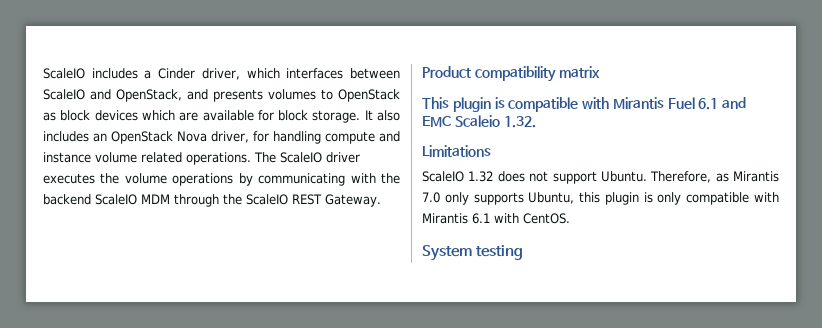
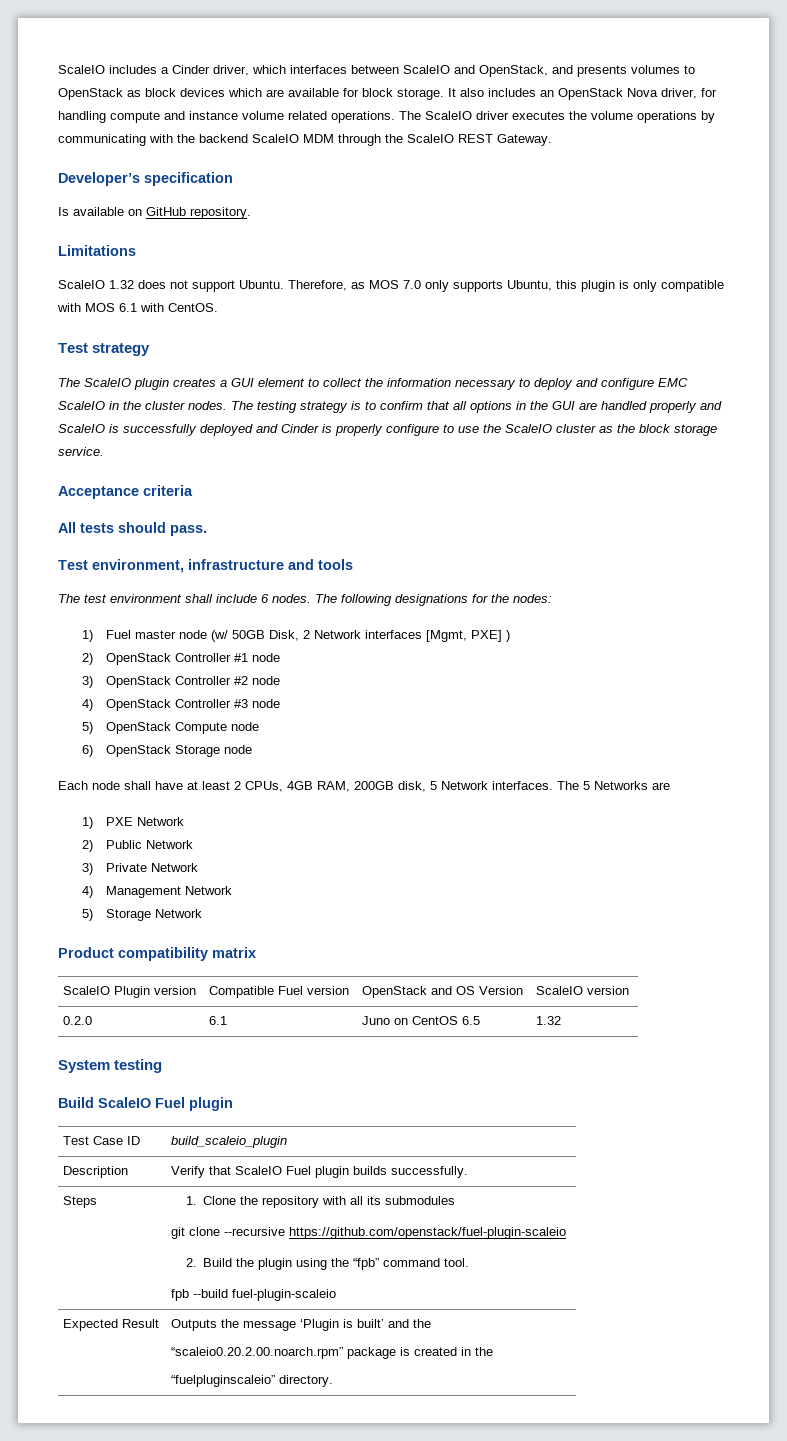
- Product compatibility matrix
- This plugin is compatible with Mirantis Fuel 6.1 and EMC Scaleio 1.32.
+ Developer’s specification
+ Is available on GitHub repository.
- Therefore, as Mirantis 7.0 only supports Ubuntu, this plugin is only compatible with Mirantis 6.1 with CentOS.
+ Therefore, as MOS 7.0 only supports Ubuntu, this plugin is only compatible with MOS 6.1 with CentOS.
+ Test strategy
+ The ScaleIO plugin creates a GUI element to collect the information necessary to deploy and configure EMC ScaleIO in the cluster nodes. The testing strategy is to confirm that all options in the GUI are handled properly and ScaleIO is successfully deployed and Cinder is properly configure to use the ScaleIO cluster as the block storage service.
+ Acceptance criteria
+ All tests should pass.
+ Test environment, infrastructure and tools
+ The test environment shall include 6 nodes. The following designations for the nodes:
+ 1) Fuel master node (w/ 50GB Disk, 2 Network interfaces [Mgmt, PXE] )
+ 2) OpenStack Controller #1 node
+ 3) OpenStack Controller #2 node
+ 4) OpenStack Controller #3 node
+ 5) OpenStack Compute node
+ 6) OpenStack Storage node
+ Each node shall have at least 2 CPUs, 4GB RAM, 200GB disk, 5 Network interfaces. The 5 Networks are
+ 1) PXE Network
+ 2) Public Network
+ 3) Private Network
+ 4) Management Network
+ 5) Storage Network
+ Product compatibility matrix
+ ScaleIO Plugin version | Compatible Fuel version | OpenStack and OS Version | ScaleIO version
+ 0.2.0 | 6.1 | Juno on CentOS 6.5 | 1.32
  System testing
+ Build ScaleIO Fuel plugin
+ Test Case ID | build_scaleio_plugin
+ Description | Verify that ScaleIO Fuel plugin builds successfully.
+ Steps | 1. Clone the repository with all its submodules
+ git clone --recursive https://github.com/openstack/fuel-plugin-scaleio
+ 2. Build the plugin using the “fpb” command tool.
+ fpb --build fuel-plugin-scaleio
+ Expected Result | Outputs the message ‘Plugin is built’ and the
+ “scaleio0.20.2.00.noarch.rpm” package is created in the
+ “fuelpluginscaleio” directory.

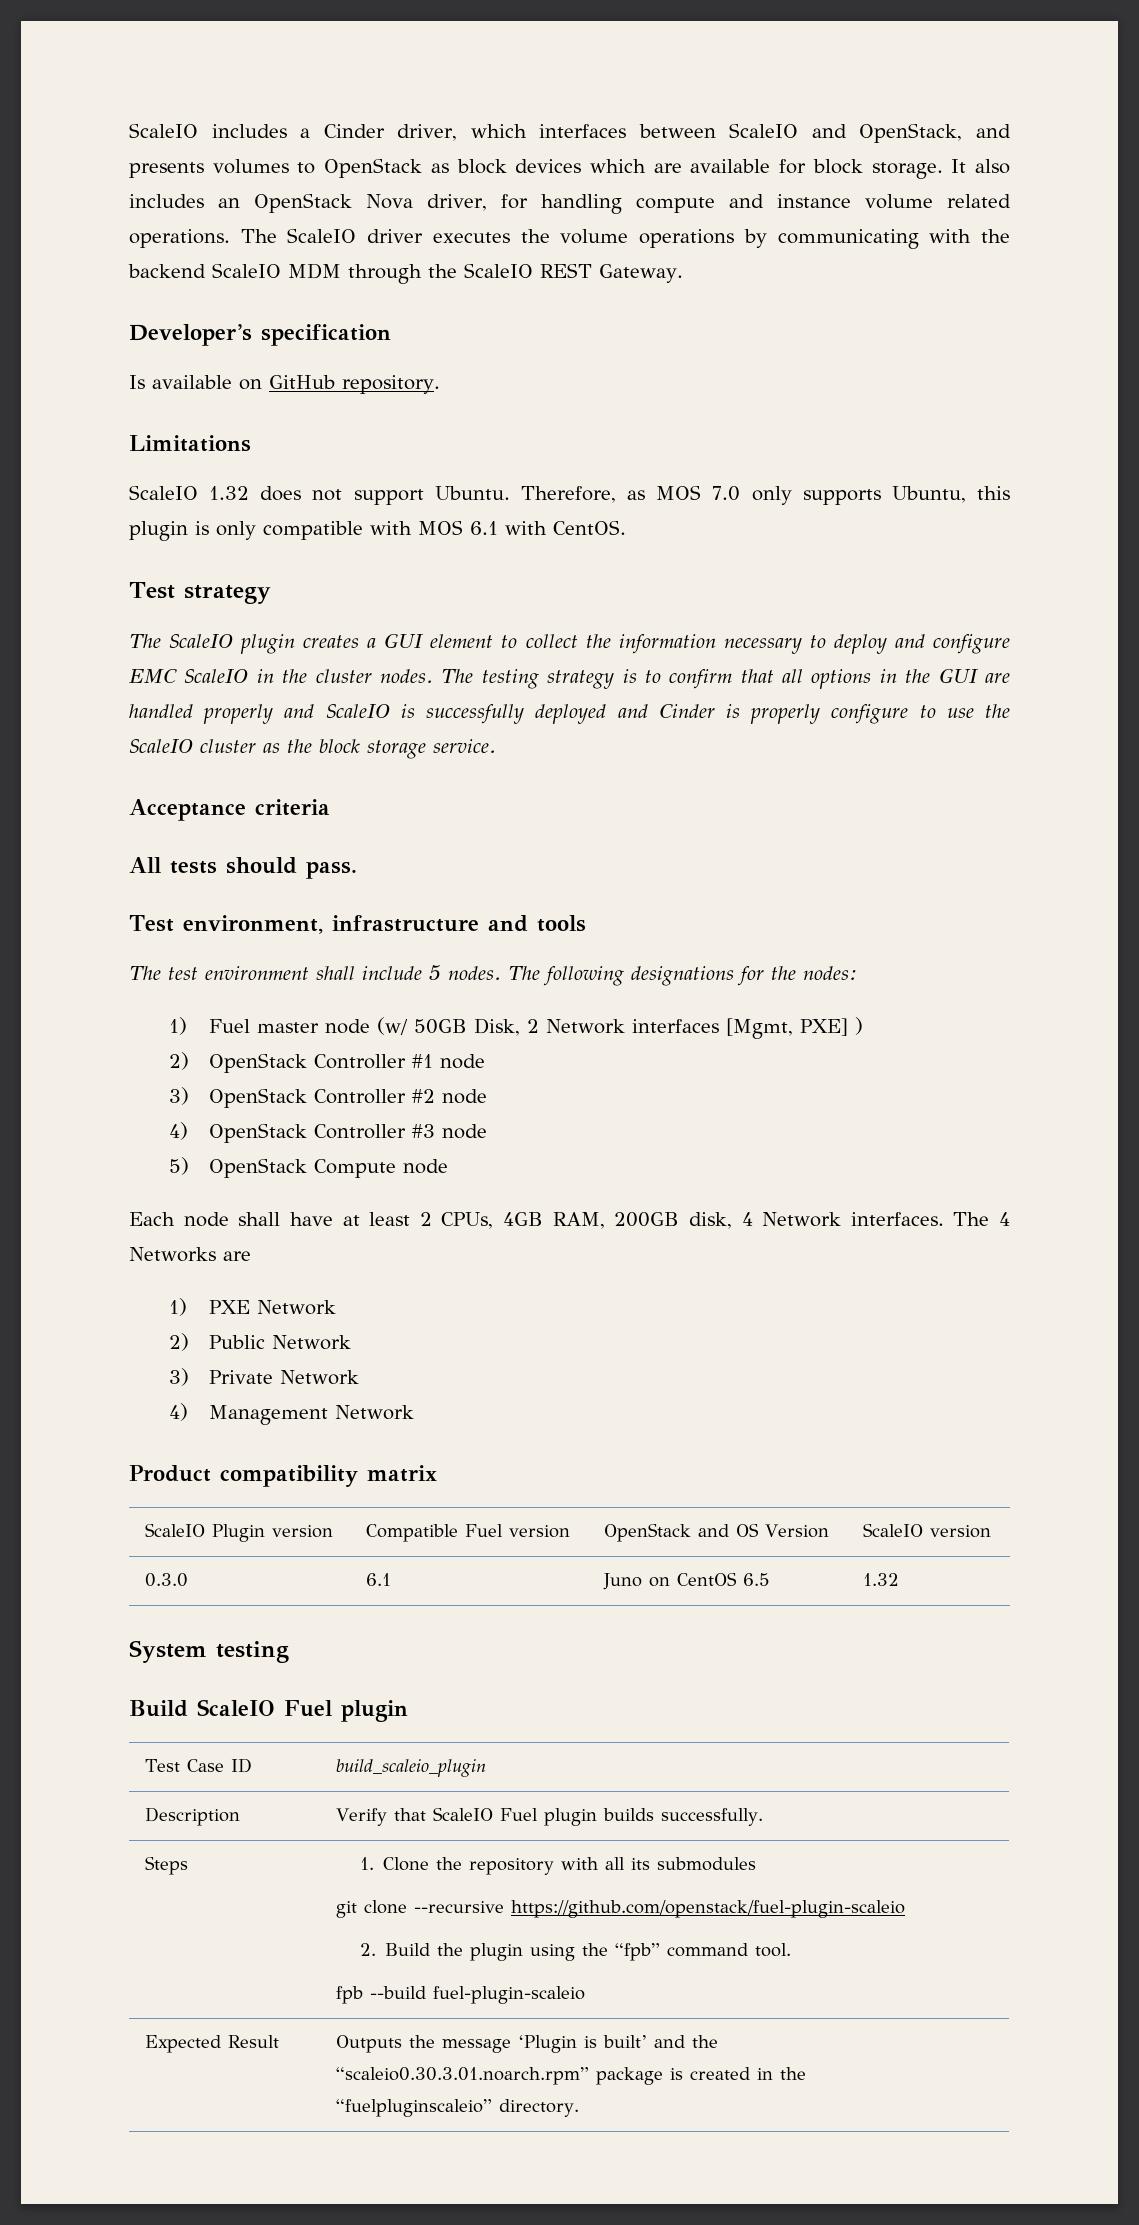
- The test environment shall include 6 nodes.
+ The test environment shall include 5 nodes.
- 6) OpenStack Storage node
- Each node shall have at least 2 CPUs, 4GB RAM, 200GB disk, 5 Network interfaces.
+ Each node shall have at least 2 CPUs, 4GB RAM, 200GB disk, 4 Network interfaces.
- The 5 Networks are
+ The 4 Networks are
- 5) Storage Network
- 0.2.0 | 6.1 | Juno on CentOS 6.5 | 1.32
+ 0.3.0 | 6.1 | Juno on CentOS 6.5 | 1.32
  Expected Result | Outputs the message ‘Plugin is built’ and the
- “scaleio0.20.2.00.noarch.rpm” package is created in the
+ “scaleio0.30.3.01.noarch.rpm” package is created in the

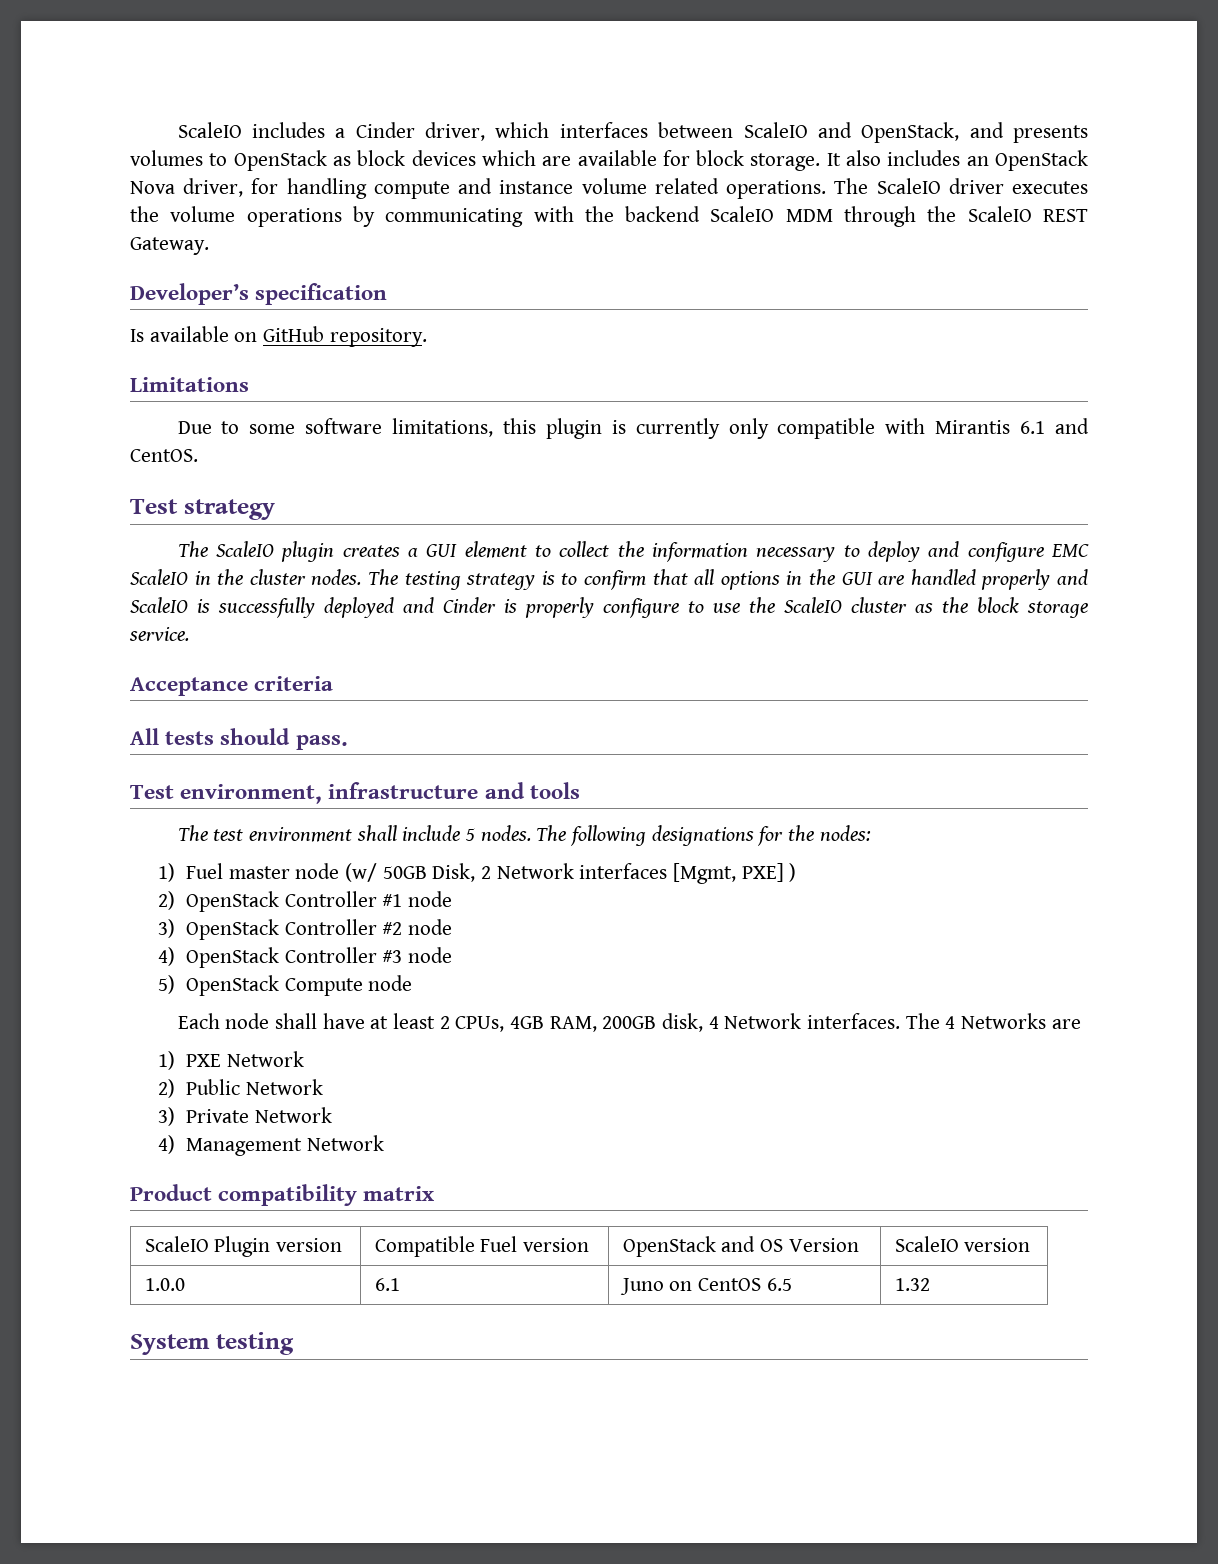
- ScaleIO 1.32 does not support Ubuntu. Therefore, as MOS 7.0 only supports Ubuntu, this plugin is only compatible with MOS 6.1 with CentOS.
+ Due to some software limitations, this plugin is currently only compatible with Mirantis 6.1 and CentOS.
- 0.3.0 | 6.1 | Juno on CentOS 6.5 | 1.32
+ 1.0.0 | 6.1 | Juno on CentOS 6.5 | 1.32
- Build ScaleIO Fuel plugin
- Test Case ID | build_scaleio_plugin
- Description | Verify that ScaleIO Fuel plugin builds successfully.
- Steps | 1. Clone the repository with all its submodules
- git clone --recursive https://github.com/openstack/fuel-plugin-scaleio
- 2. Build the plugin using the “fpb” command tool.
- fpb --build fuel-plugin-scaleio
- Expected Result | Outputs the message ‘Plugin is built’ and the
- “scaleio0.30.3.01.noarch.rpm” package is created in the
- “fuelpluginscaleio” directory.

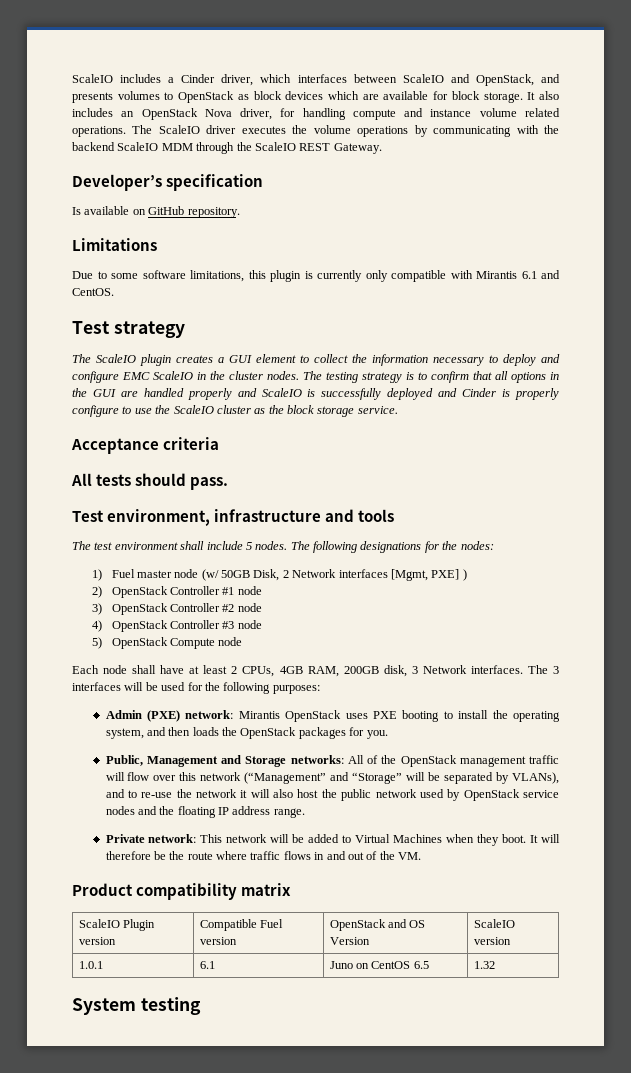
- Each node shall have at least 2 CPUs, 4GB RAM, 200GB disk, 4 Network interfaces.
+ Each node shall have at least 2 CPUs, 4GB RAM, 200GB disk, 3 Network interfaces.
- The 4 Networks are
- 1) PXE Network
- 2) Public Network
- 3) Private Network
- 4) Management Network
+ The 3 interfaces will be used for the following purposes:
+ Admin (PXE) network: Mirantis OpenStack uses PXE booting to install the operating system, and then loads the OpenStack packages for you.
+ Public, Management and Storage networks: All of the OpenStack management traffic will flow over this network (“Management” and “Storage” will be separated by VLANs), and to re-use the network it will also host the public network used by OpenStack service nodes and the floating IP address range.
+ Private network: This network will be added to Virtual Machines when they boot. It will therefore be the route where traffic flows in and out of the VM.
- 1.0.0 | 6.1 | Juno on CentOS 6.5 | 1.32
+ 1.0.1 | 6.1 | Juno on CentOS 6.5 | 1.32

